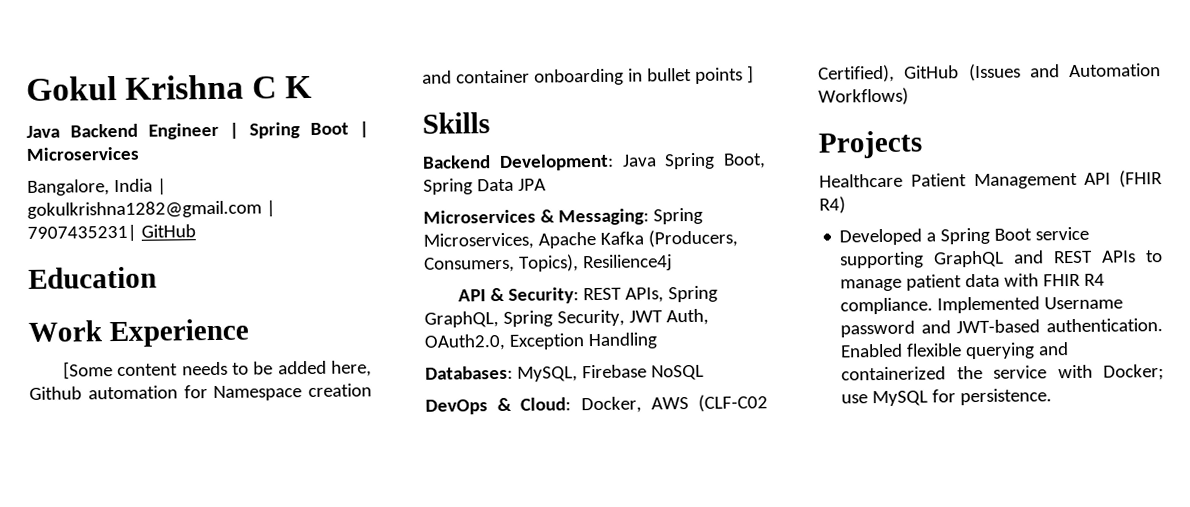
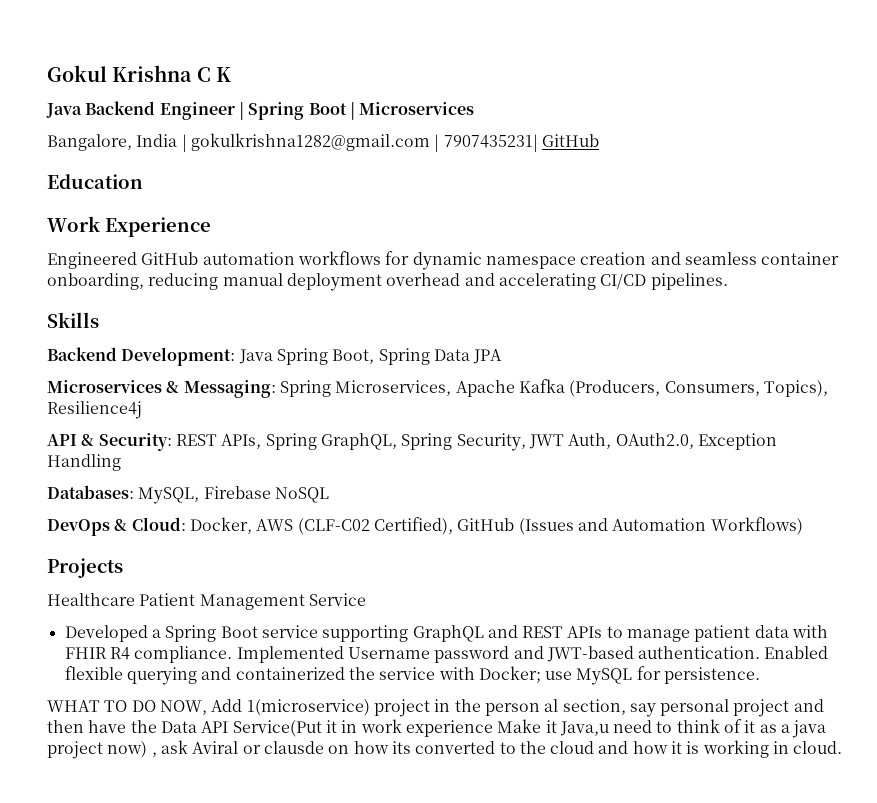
- [Some content needs to be added here, Github automation for Namespace creation and container onboarding in bullet points ]
+ Engineered GitHub automation workflows for dynamic namespace creation and seamless container onboarding, reducing manual deployment overhead and accelerating CI/CD pipelines.
- Healthcare Patient Management API (FHIR R4)
+ Healthcare Patient Management Service
+ WHAT TO DO NOW, Add 1(microservice) project in the person al section, say personal project and then have the Data API Service(Put it in work experience Make it Java,u need to think of it as a java project now) , ask Aviral or clausde on how its converted to the cloud and how it is working in cloud.

